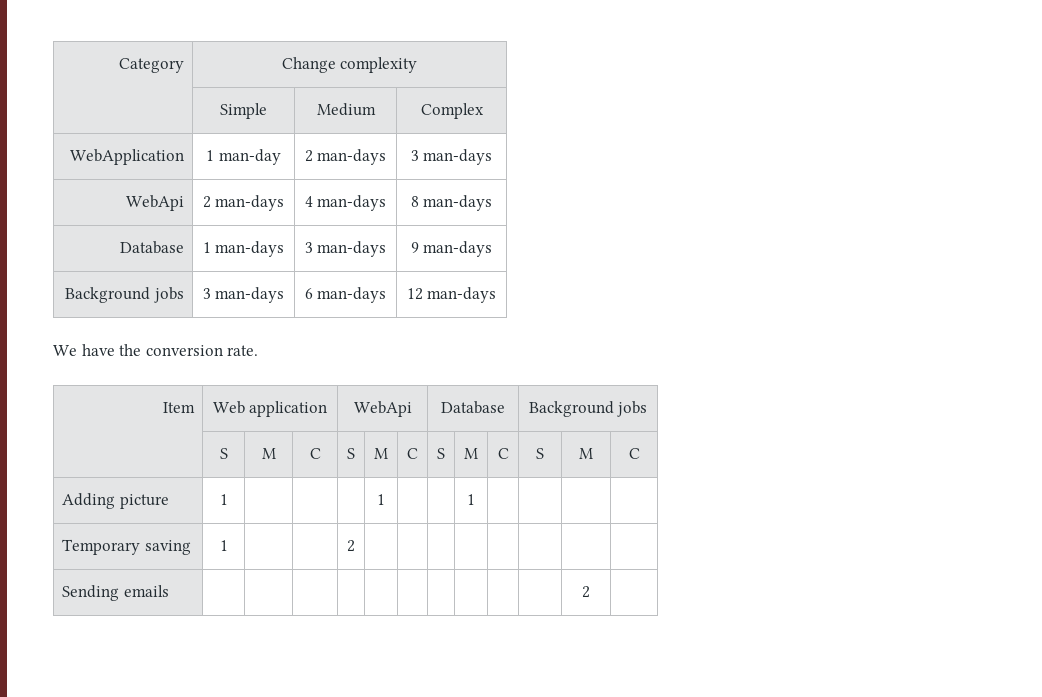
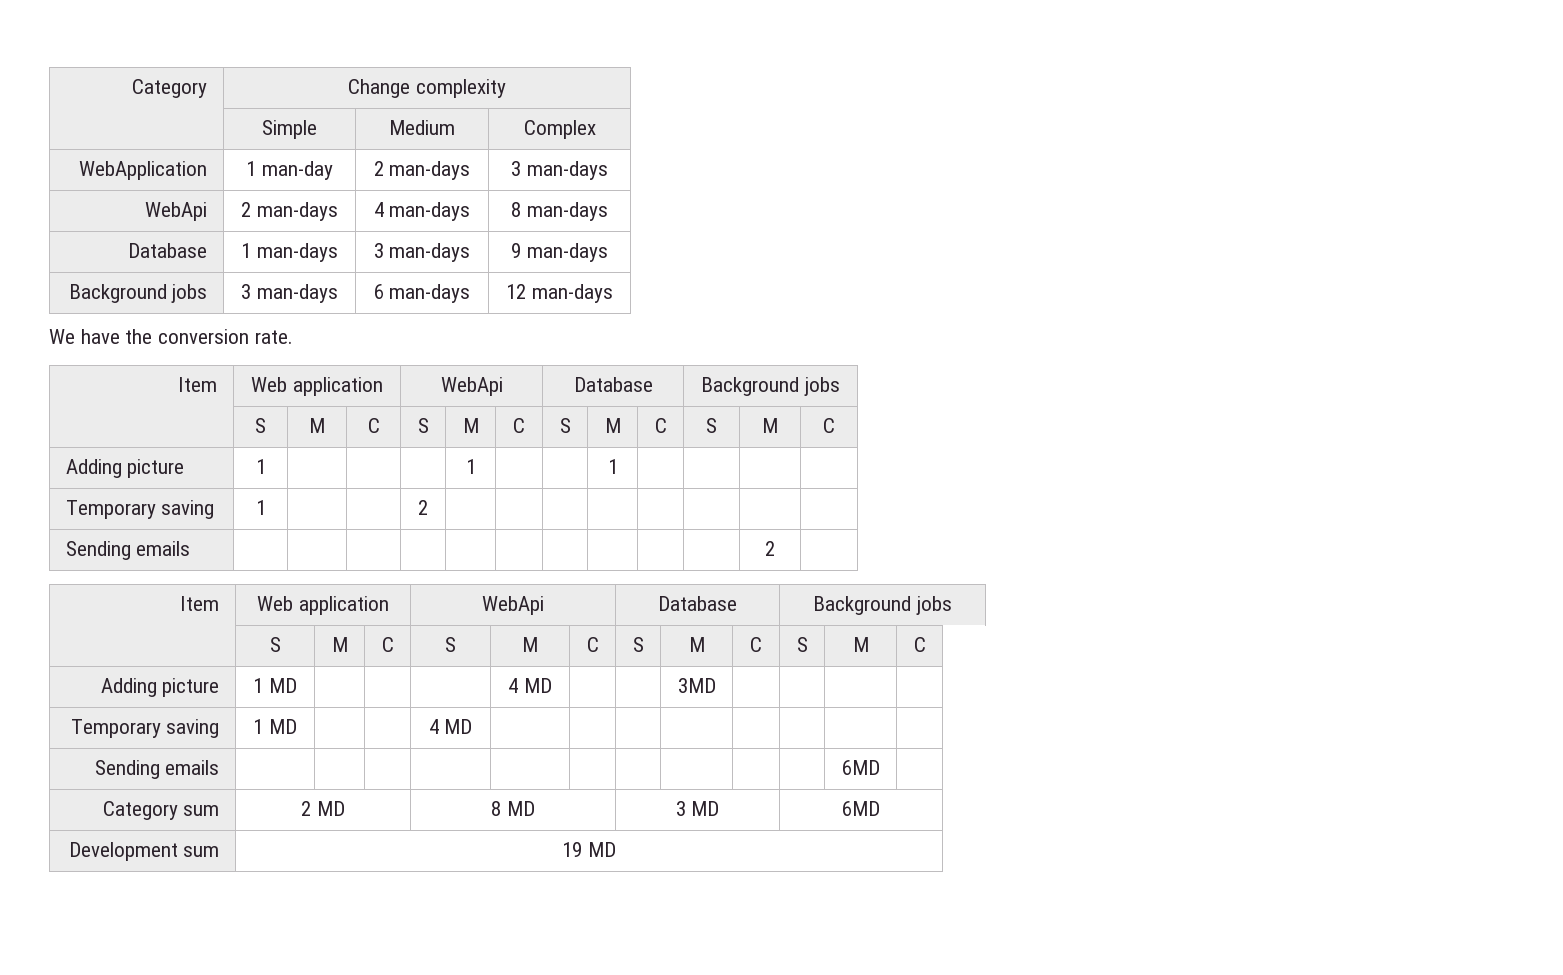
  Sending emails | | | | | | | | | | | 2 |
+ Item | Web application | WebApi | Database | Background jobs
+ | S | M | C | S | M | C | S | M | C | S | M | C
+ Adding picture | 1 MD | | | | 4 MD | | | 3MD | | | |
+ Temporary saving | 1 MD | | | 4 MD | | | | | | | |
+ Sending emails | | | | | | | | | | | 6MD |
+ Category sum | 2 MD | 8 MD | 3 MD | 6MD
+ Development sum | 19 MD

